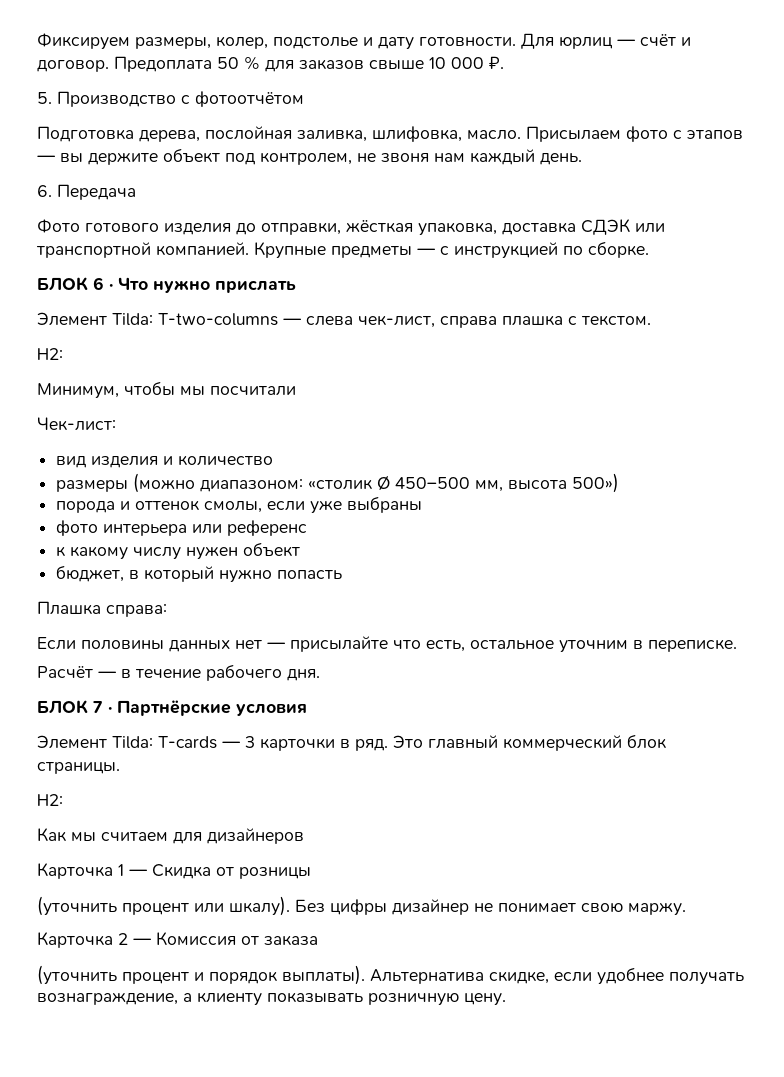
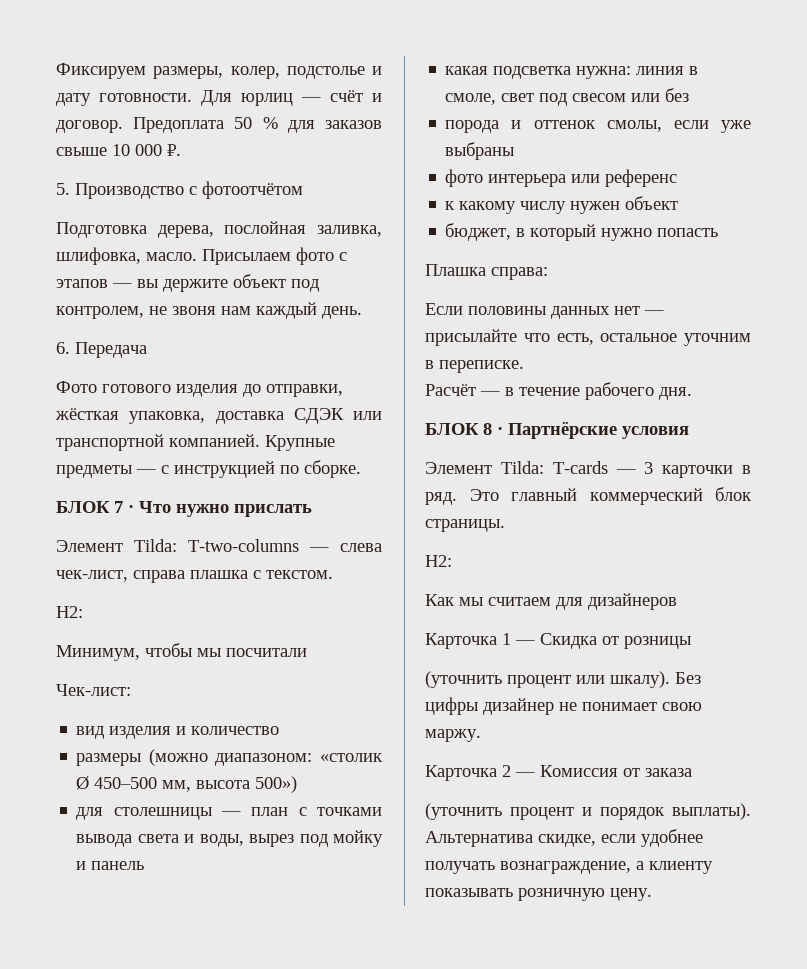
- БЛОК 6 · Что нужно прислать
+ БЛОК 7 · Что нужно прислать
+ для столешницы — план с точками вывода света и воды, вырез под мойку и панель
+ какая подсветка нужна: линия в смоле, свет под свесом или без
- БЛОК 7 · Партнёрские условия
+ БЛОК 8 · Партнёрские условия

